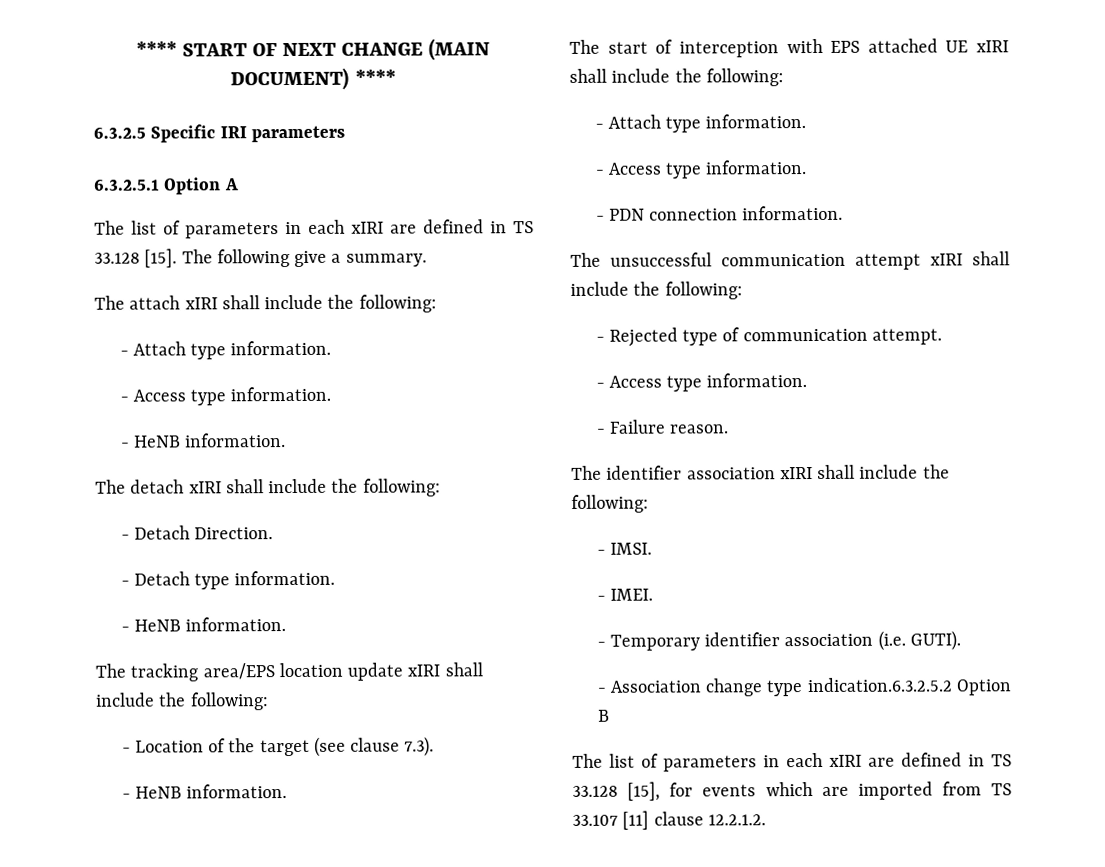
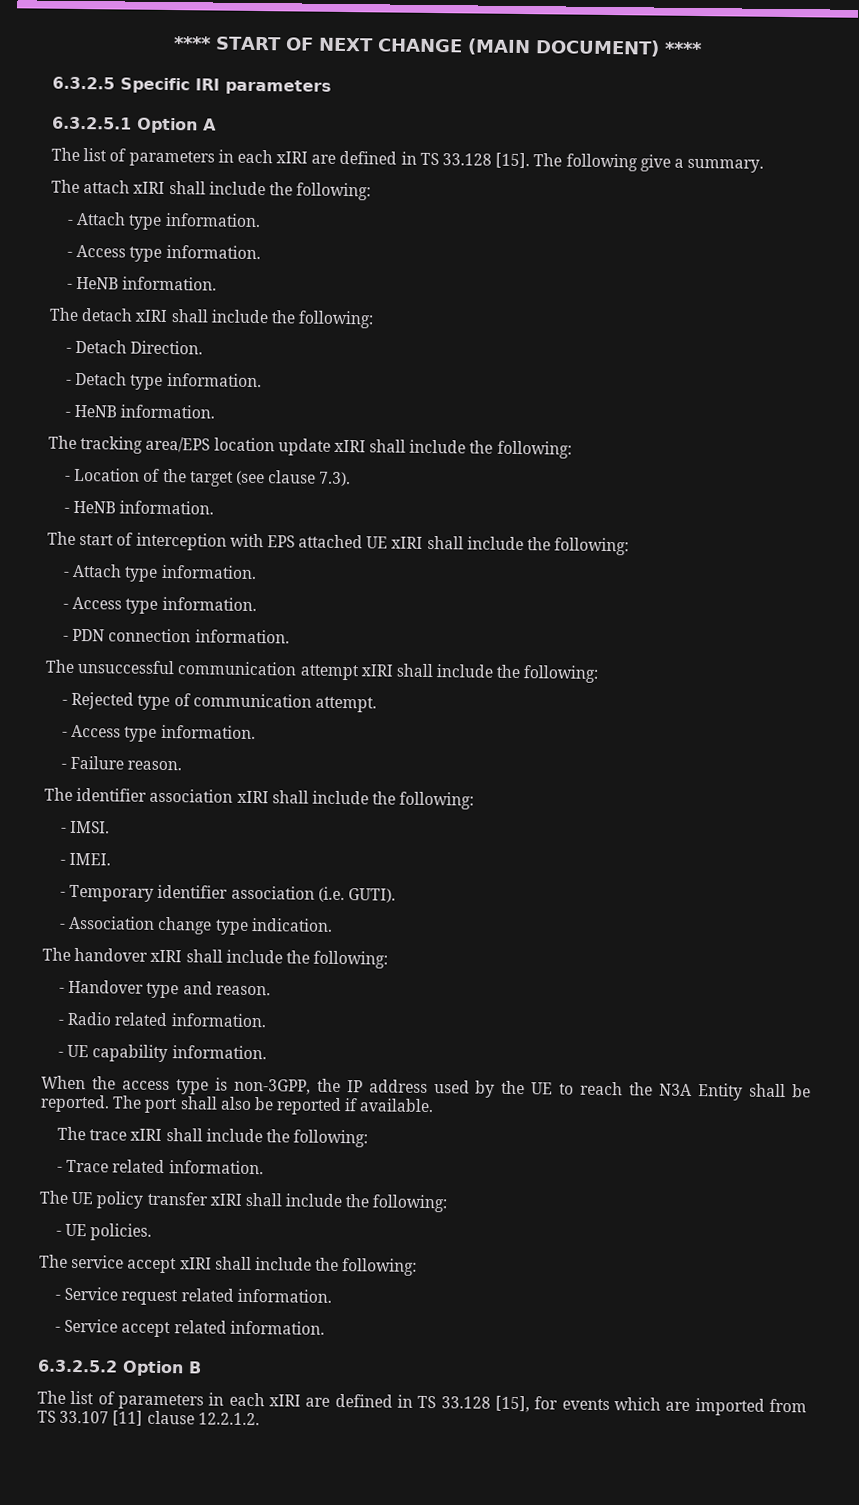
- - Association change type indication.6.3.2.5.2 Option B
+ - Association change type indication.
+ The handover xIRI shall include the following:
+ - Handover type and reason.
+ - Radio related information.
+ - UE capability information.
+ When the access type is non-3GPP, the IP address used by the UE to reach the N3A Entity shall be reported. The port shall also be reported if available.
+ The trace xIRI shall include the following:
+ - Trace related information.
+ The UE policy transfer xIRI shall include the following:
+ - UE policies.
+ The service accept xIRI shall include the following:
+ - Service request related information.
+ - Service accept related information.
+ 6.3.2.5.2 Option B

